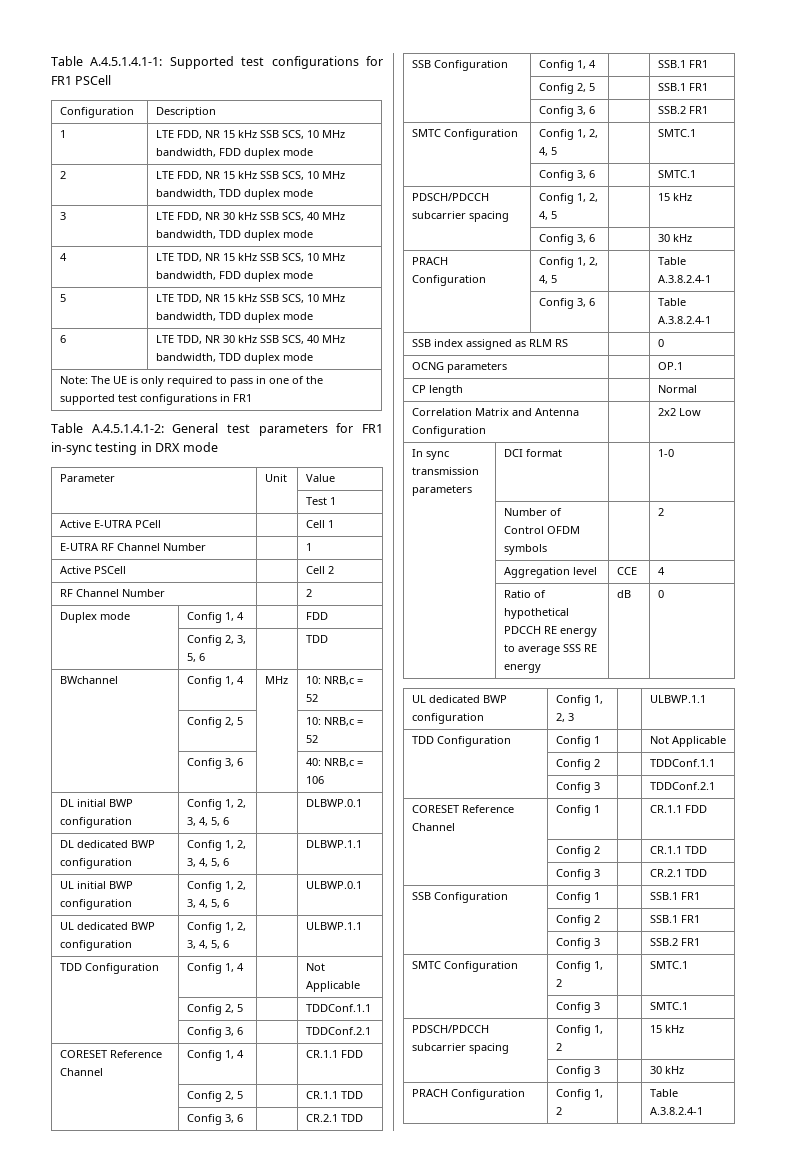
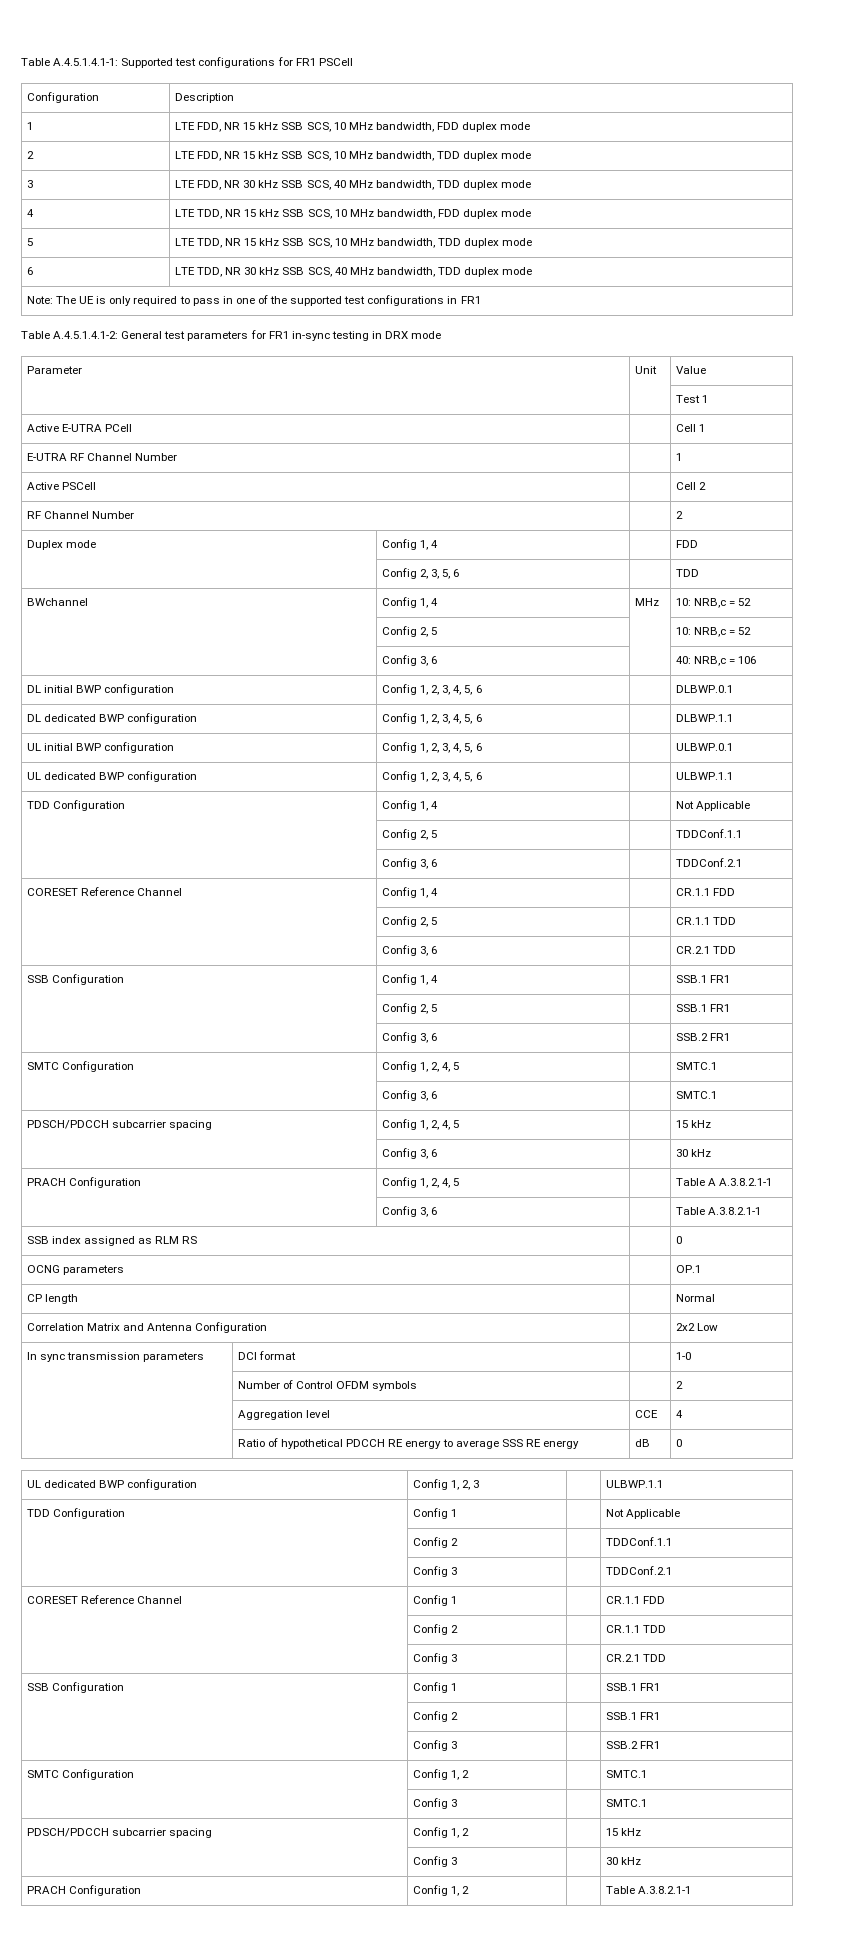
- PRACH Configuration | Config 1, 2, 4, 5 | | Table A.3.8.2.4-1
+ PRACH Configuration | Config 1, 2, 4, 5 | | Table A A.3.8.2.1-1
- | Config 3, 6 | | Table A.3.8.2.4-1
+ | Config 3, 6 | | Table A.3.8.2.1-1
- PRACH Configuration | Config 1, 2 | | Table A.3.8.2.4-1
+ PRACH Configuration | Config 1, 2 | | Table A.3.8.2.1-1

